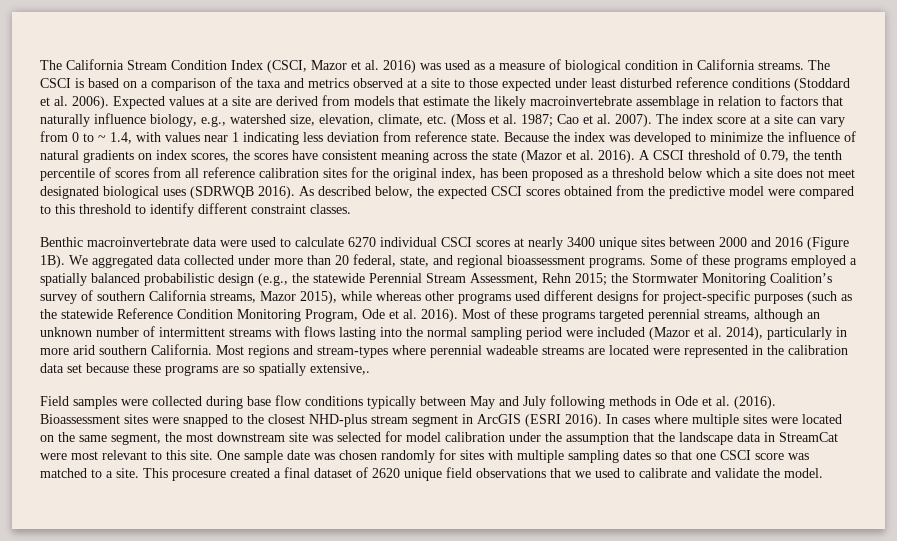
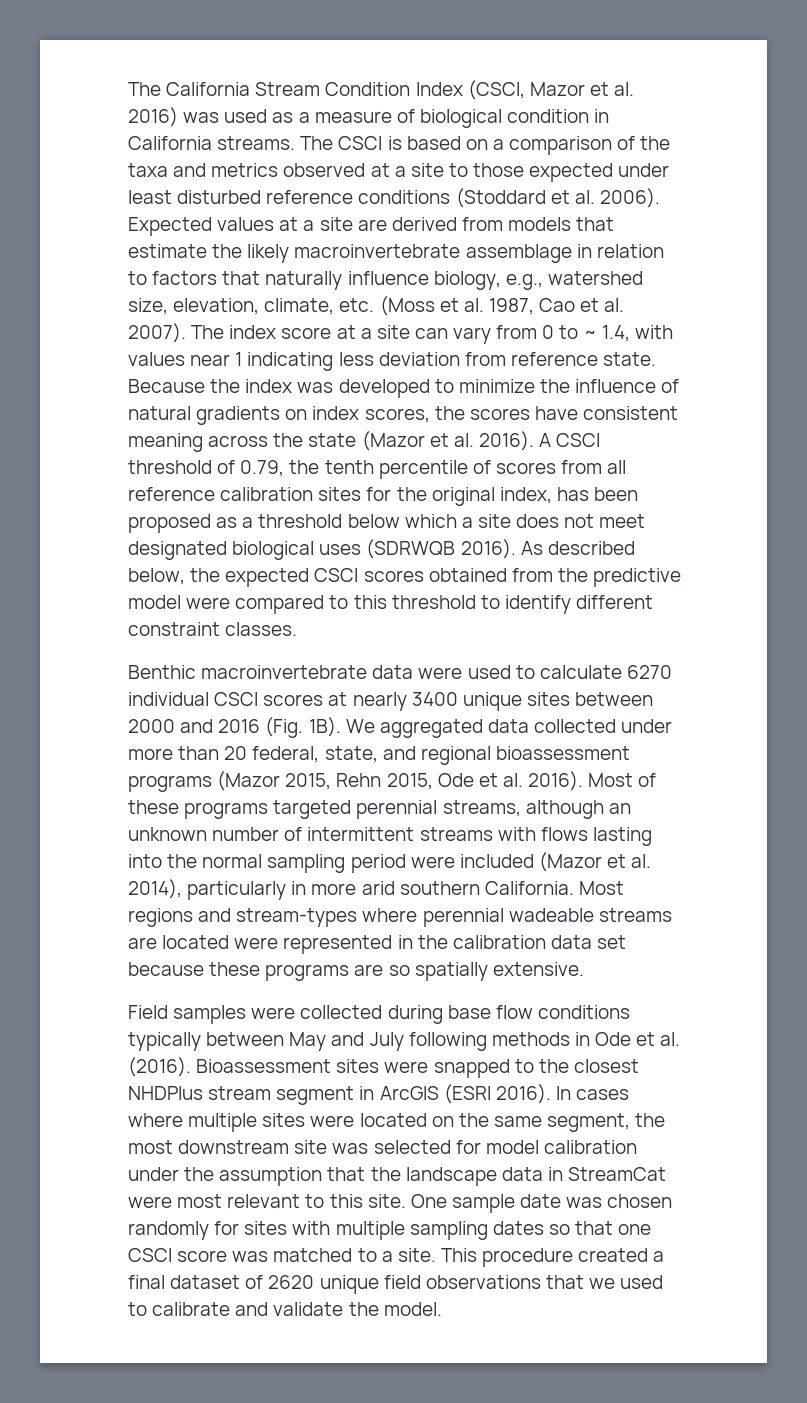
- Expected values at a site are derived from models that estimate the likely macroinvertebrate assemblage in relation to factors that naturally influence biology, e.g., watershed size, elevation, climate, etc. (Moss et al. 1987; Cao et al. 2007).
+ Expected values at a site are derived from models that estimate the likely macroinvertebrate assemblage in relation to factors that naturally influence biology, e.g., watershed size, elevation, climate, etc. (Moss et al. 1987, Cao et al. 2007).
- Benthic macroinvertebrate data were used to calculate 6270 individual CSCI scores at nearly 3400 unique sites between 2000 and 2016 (Figure 1B).
+ Benthic macroinvertebrate data were used to calculate 6270 individual CSCI scores at nearly 3400 unique sites between 2000 and 2016 (Fig. 1B).
- We aggregated data collected under more than 20 federal, state, and regional bioassessment programs. Some of these programs employed a spatially balanced probabilistic design (e.g., the statewide Perennial Stream Assessment, Rehn 2015; the Stormwater Monitoring Coalition’s survey of southern California streams, Mazor 2015), while whereas other programs used different designs for project-specific purposes (such as the statewide Reference Condition Monitoring Program, Ode et al. 2016).
+ We aggregated data collected under more than 20 federal, state, and regional bioassessment programs (Mazor 2015, Rehn 2015, Ode et al. 2016).
- Most regions and stream-types where perennial wadeable streams are located were represented in the calibration data set because these programs are so spatially extensive,.
+ Most regions and stream-types where perennial wadeable streams are located were represented in the calibration data set because these programs are so spatially extensive.
- Bioassessment sites were snapped to the closest NHD-plus stream segment in ArcGIS (ESRI 2016).
+ Bioassessment sites were snapped to the closest NHDPlus stream segment in ArcGIS (ESRI 2016).
- This procesure created a final dataset of 2620 unique field observations that we used to calibrate and validate the model.
+ This procedure created a final dataset of 2620 unique field observations that we used to calibrate and validate the model.

